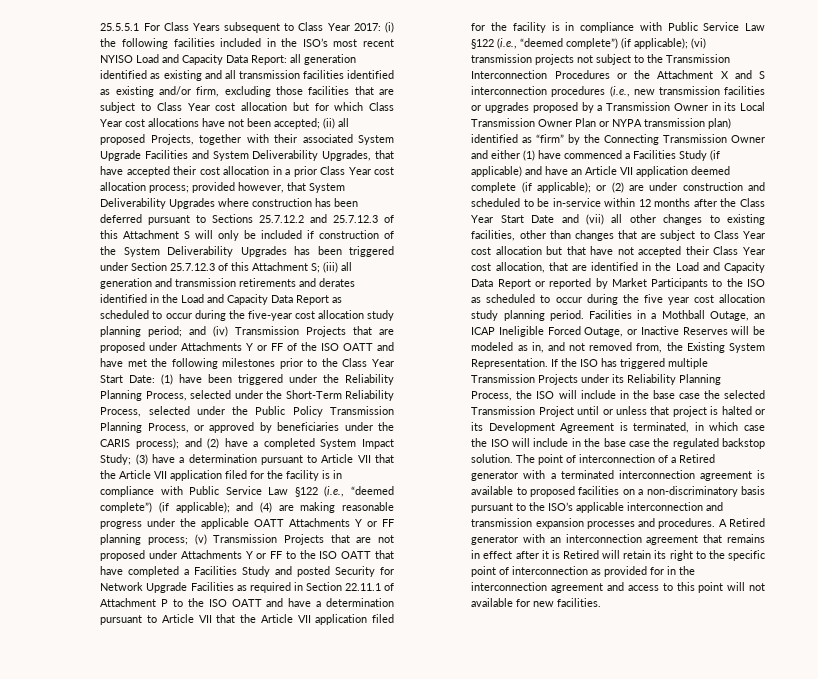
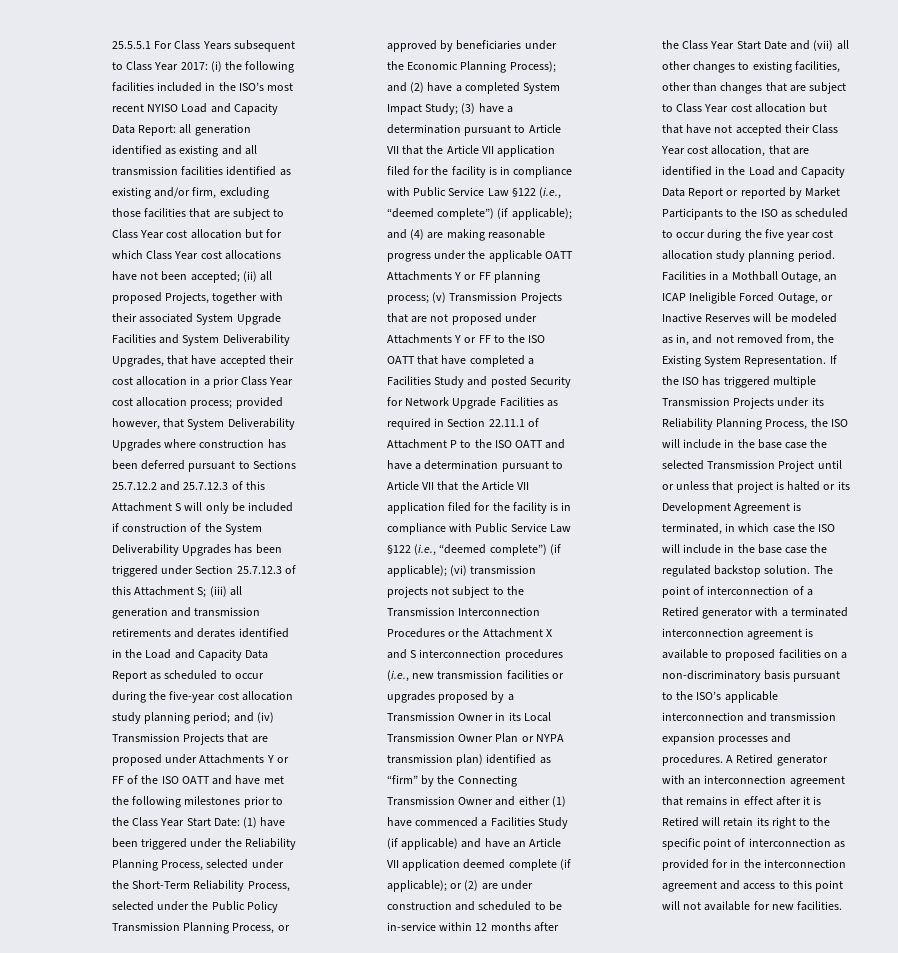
- (1) have been triggered under the Reliability Planning Process, selected under the Short-Term Reliability Process, selected under the Public Policy Transmission Planning Process, or approved by beneficiaries under the CARIS process);
+ (1) have been triggered under the Reliability Planning Process, selected under the Short-Term Reliability Process, selected under the Public Policy Transmission Planning Process, or approved by beneficiaries under the Economic Planning Process);

